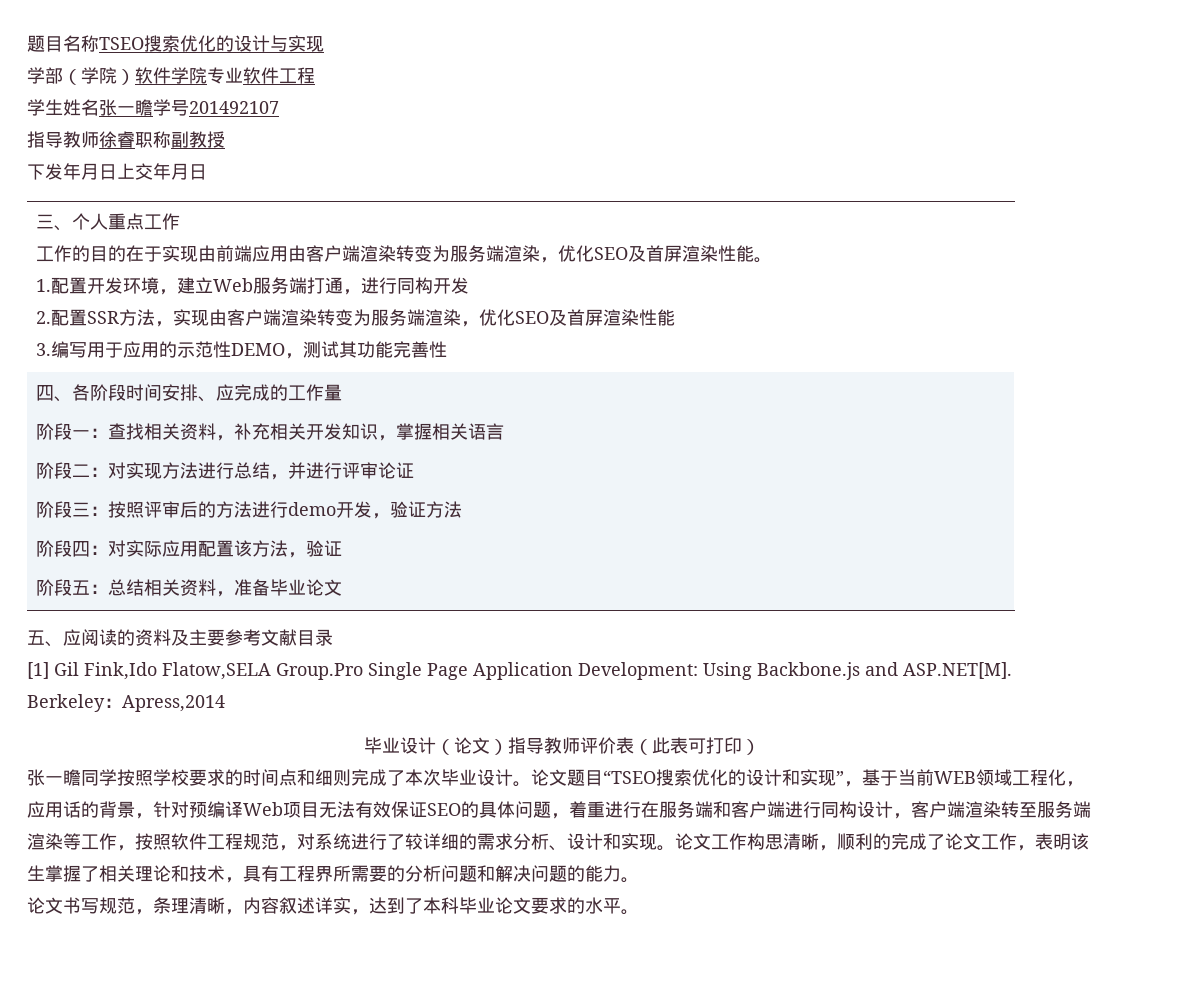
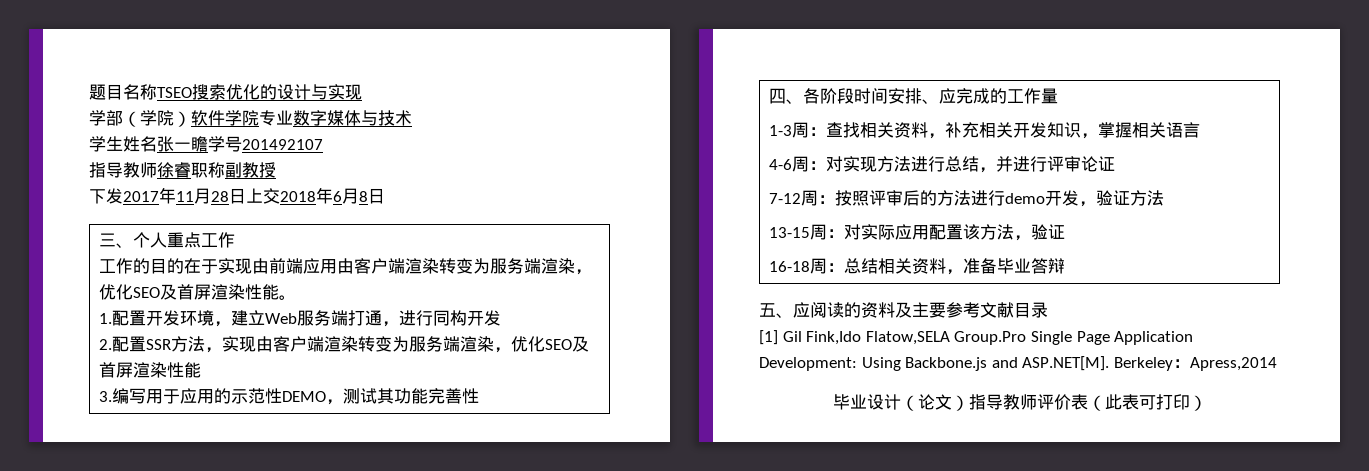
- 学部（学院）软件学院专业软件工程
+ 学部（学院）软件学院专业数字媒体与技术
- 下发年月日上交年月日
+ 下发2017年11月28日上交2018年6月8日
- 阶段一：查找相关资料，补充相关开发知识，掌握相关语言
+ 1-3周：查找相关资料，补充相关开发知识，掌握相关语言
- 阶段二：对实现方法进行总结，并进行评审论证
+ 4-6周：对实现方法进行总结，并进行评审论证
- 阶段三：按照评审后的方法进行demo开发，验证方法
+ 7-12周：按照评审后的方法进行demo开发，验证方法
- 阶段四：对实际应用配置该方法，验证
+ 13-15周：对实际应用配置该方法，验证
- 阶段五：总结相关资料，准备毕业论文
+ 16-18周：总结相关资料，准备毕业答辩
- 张一瞻同学按照学校要求的时间点和细则完成了本次毕业设计。论文题目“TSEO搜索优化的设计和实现”，基于当前WEB领域工程化，应用话的背景，针对预编译Web项目无法有效保证SEO的具体问题，着重进行在服务端和客户端进行同构设计，客户端渲染转至服务端渲染等工作，按照软件工程规范，对系统进行了较详细的需求分析、设计和实现。论文工作构思清晰，顺利的完成了论文工作，表明该生掌握了相关理论和技术，具有工程界所需要的分析问题和解决问题的能力。
- 论文书写规范，条理清晰，内容叙述详实，达到了本科毕业论文要求的水平。

